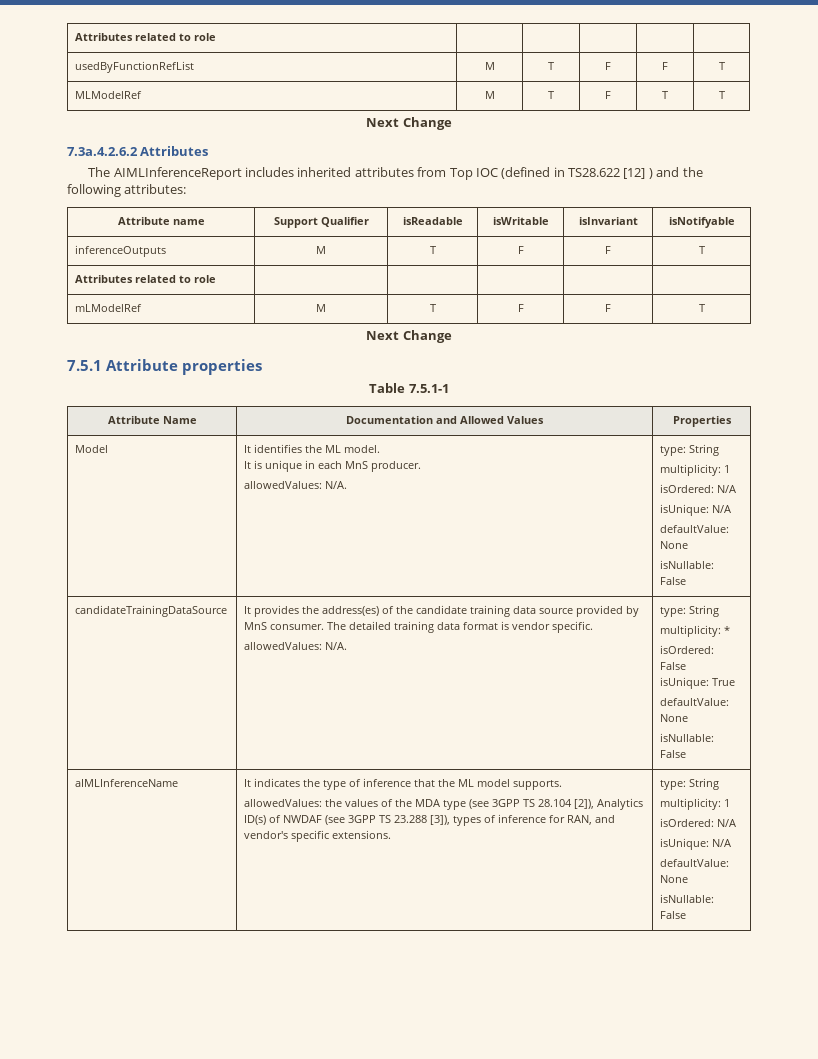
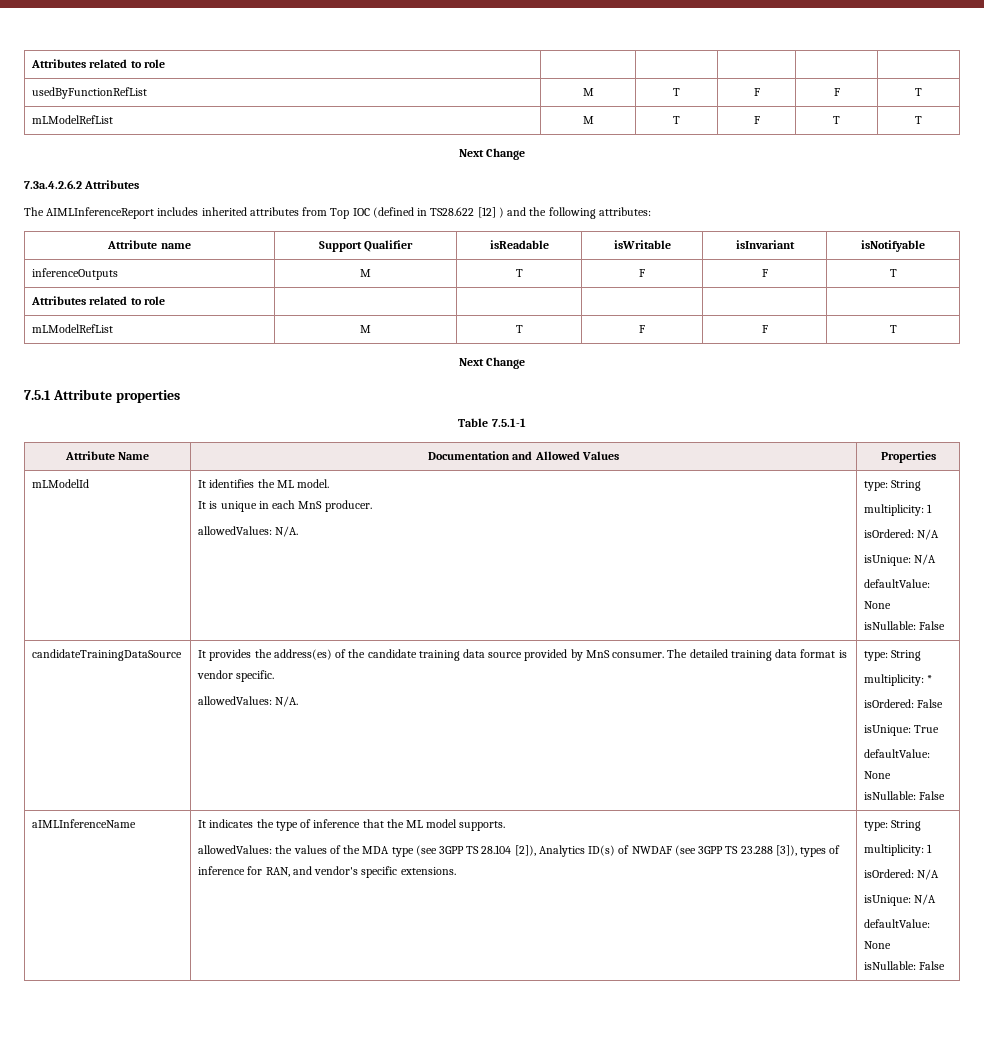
- MLModelRef | M | T | F | T | T
+ mLModelRefList | M | T | F | T | T
- mLModelRef | M | T | F | F | T
+ mLModelRefList | M | T | F | F | T
- Model | It identifies the ML model.
+ mLModelId | It identifies the ML model.

